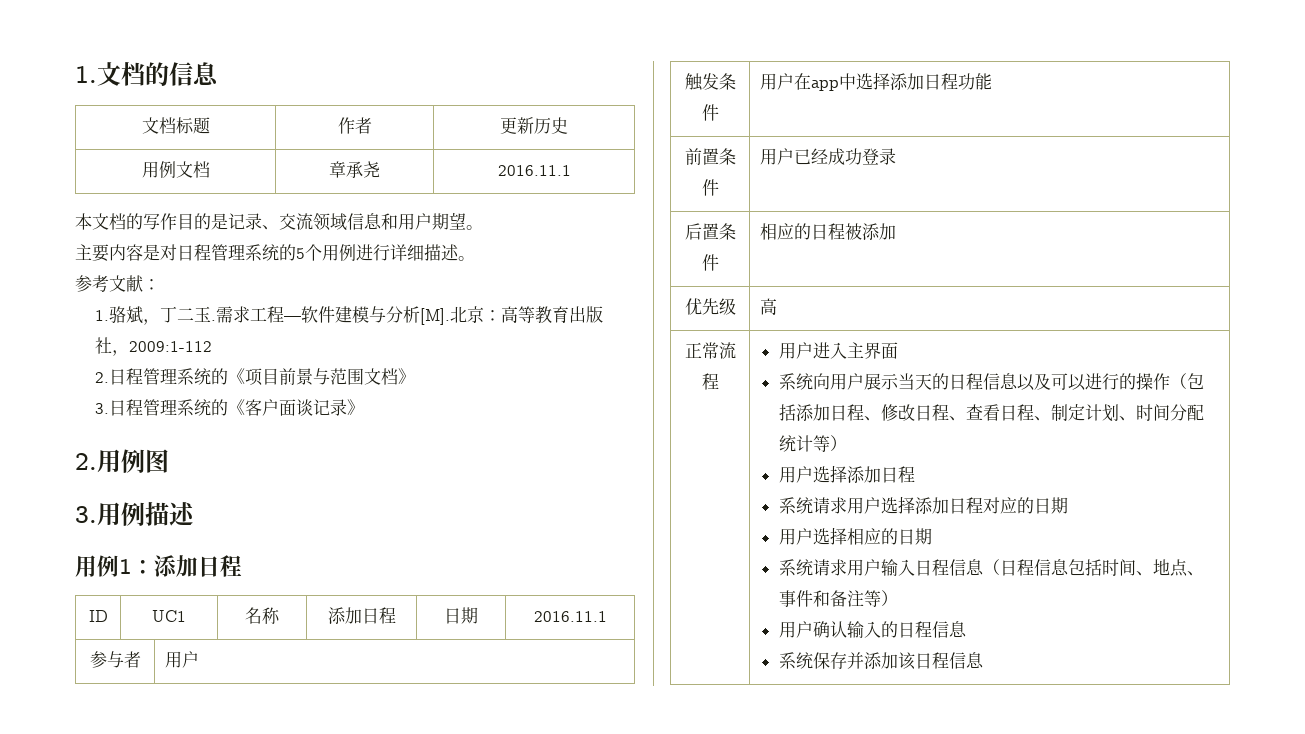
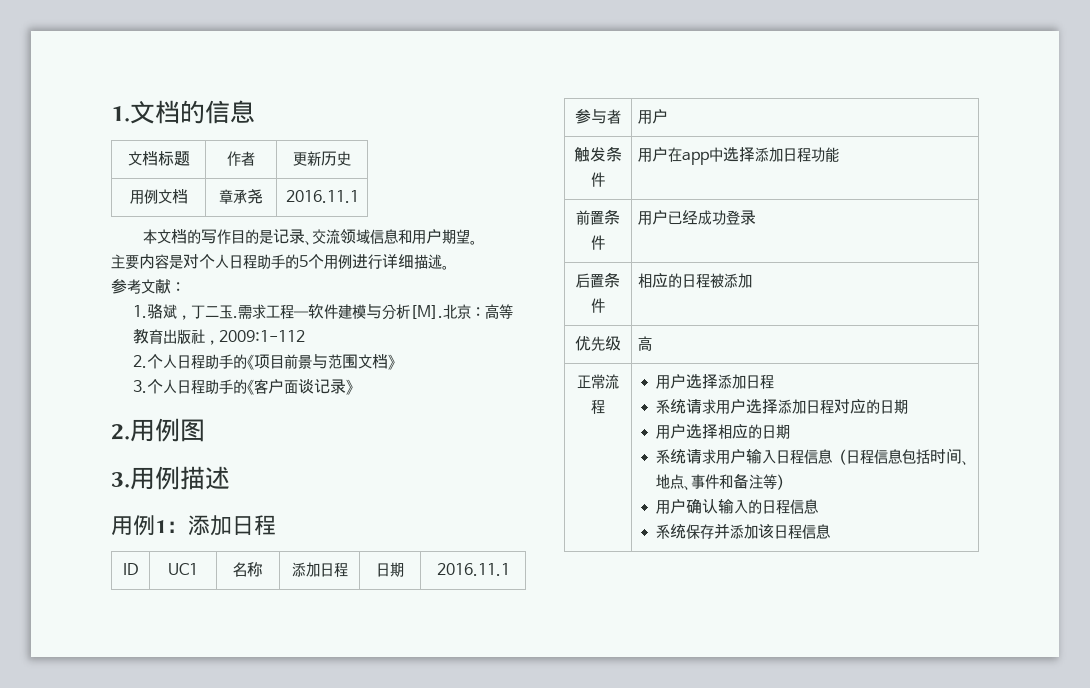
- 主要内容是对日程管理系统的5个用例进行详细描述。
+ 主要内容是对个人日程助手的5个用例进行详细描述。
- 2.日程管理系统的《项目前景与范围文档》
+ 2.个人日程助手的《项目前景与范围文档》
- 3.日程管理系统的《客户面谈记录》
+ 3.个人日程助手的《客户面谈记录》
- 正常流程 | 用户进入主界面
- 系统向用户展示当天的日程信息以及可以进行的操作（包括添加日程、修改日程、查看日程、制定计划、时间分配统计等）
- 用户选择添加日程
+ 正常流程 | 用户选择添加日程

